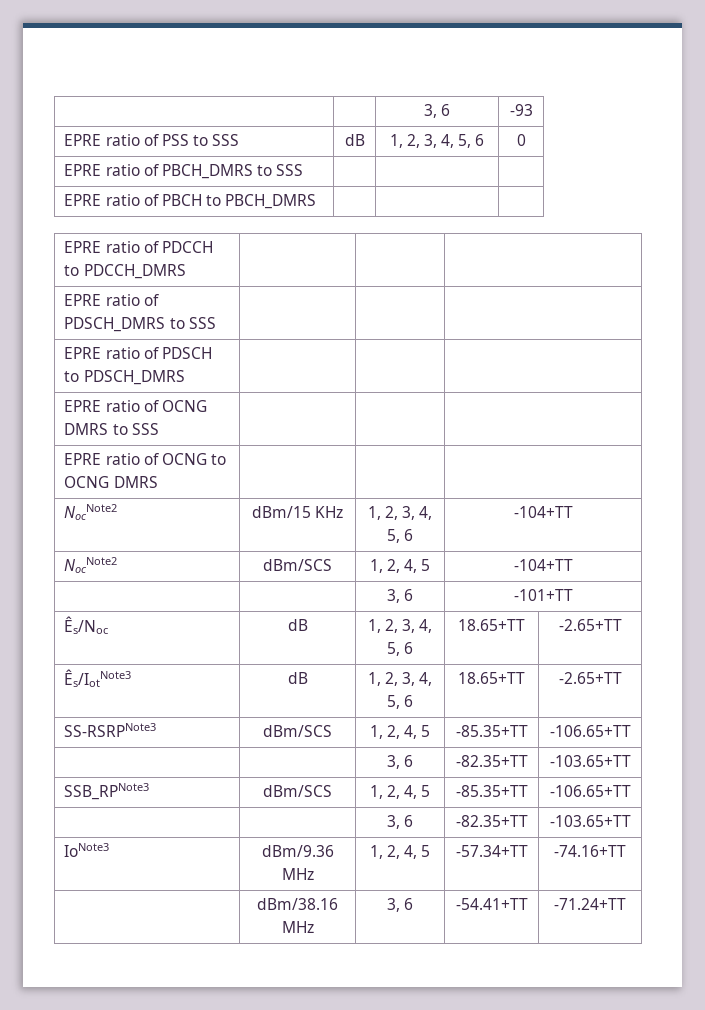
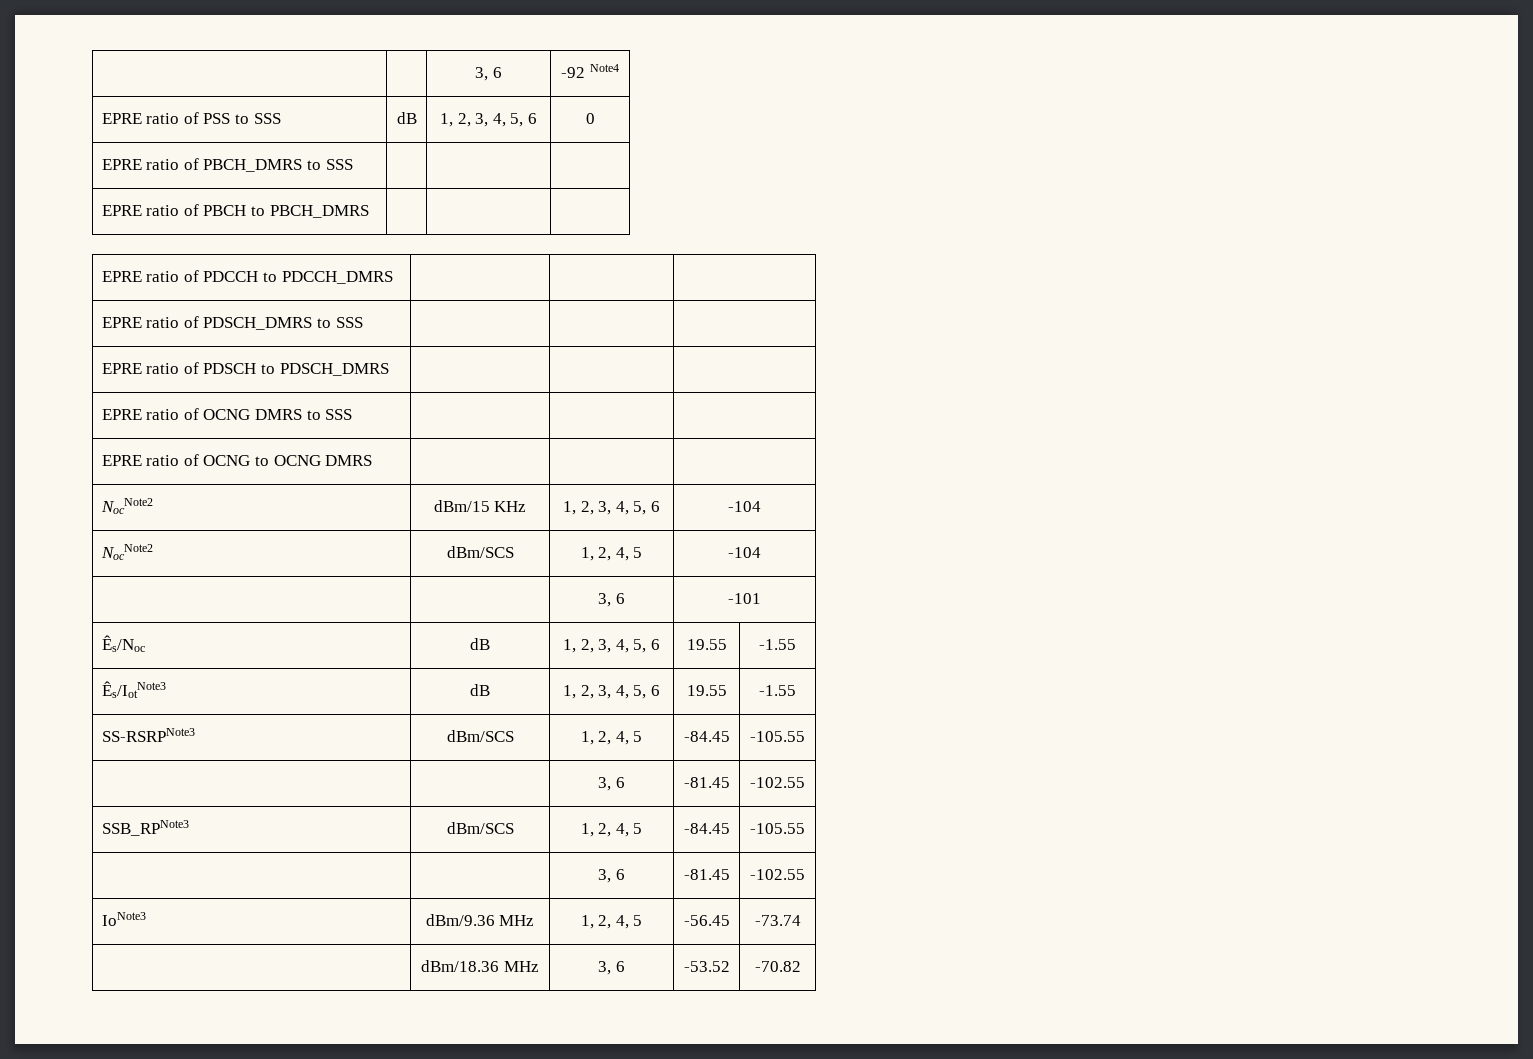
- | | 3, 6 | -93
+ | | 3, 6 | -92 Note4
- NocNote2 | dBm/15 KHz | 1, 2, 3, 4, 5, 6 | -104+TT
+ NocNote2 | dBm/15 KHz | 1, 2, 3, 4, 5, 6 | -104
- NocNote2 | dBm/SCS | 1, 2, 4, 5 | -104+TT
- | | 3, 6 | -101+TT
+ NocNote2 | dBm/SCS | 1, 2, 4, 5 | -104
+ | | 3, 6 | -101
- Ês/Noc | dB | 1, 2, 3, 4, 5, 6 | 18.65+TT | -2.65+TT
+ Ês/Noc | dB | 1, 2, 3, 4, 5, 6 | 19.55 | -1.55
- Ês/IotNote3 | dB | 1, 2, 3, 4, 5, 6 | 18.65+TT | -2.65+TT
+ Ês/IotNote3 | dB | 1, 2, 3, 4, 5, 6 | 19.55 | -1.55
- SS-RSRPNote3 | dBm/SCS | 1, 2, 4, 5 | -85.35+TT | -106.65+TT
- | | 3, 6 | -82.35+TT | -103.65+TT
+ SS-RSRPNote3 | dBm/SCS | 1, 2, 4, 5 | -84.45 | -105.55
+ | | 3, 6 | -81.45 | -102.55
- SSB_RPNote3 | dBm/SCS | 1, 2, 4, 5 | -85.35+TT | -106.65+TT
- | | 3, 6 | -82.35+TT | -103.65+TT
+ SSB_RPNote3 | dBm/SCS | 1, 2, 4, 5 | -84.45 | -105.55
+ | | 3, 6 | -81.45 | -102.55
- IoNote3 | dBm/9.36 MHz | 1, 2, 4, 5 | -57.34+TT | -74.16+TT
- | dBm/38.16 MHz | 3, 6 | -54.41+TT | -71.24+TT
+ IoNote3 | dBm/9.36 MHz | 1, 2, 4, 5 | -56.45 | -73.74
+ | dBm/18.36 MHz | 3, 6 | -53.52 | -70.82

